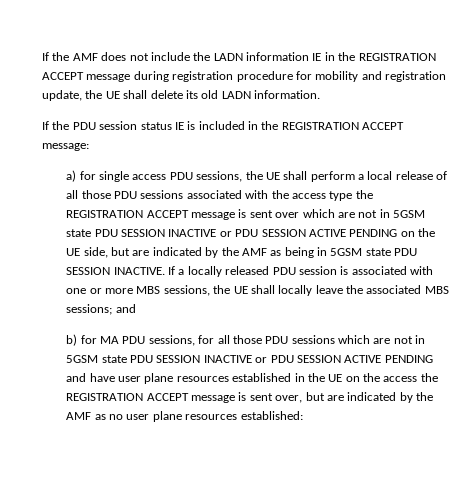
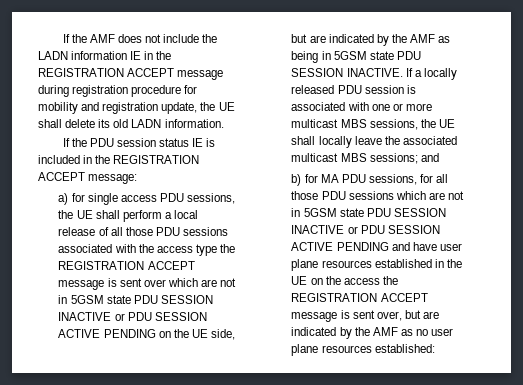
- If a locally released PDU session is associated with one or more MBS sessions, the UE shall locally leave the associated MBS sessions; and
+ If a locally released PDU session is associated with one or more multicast MBS sessions, the UE shall locally leave the associated multicast MBS sessions; and

